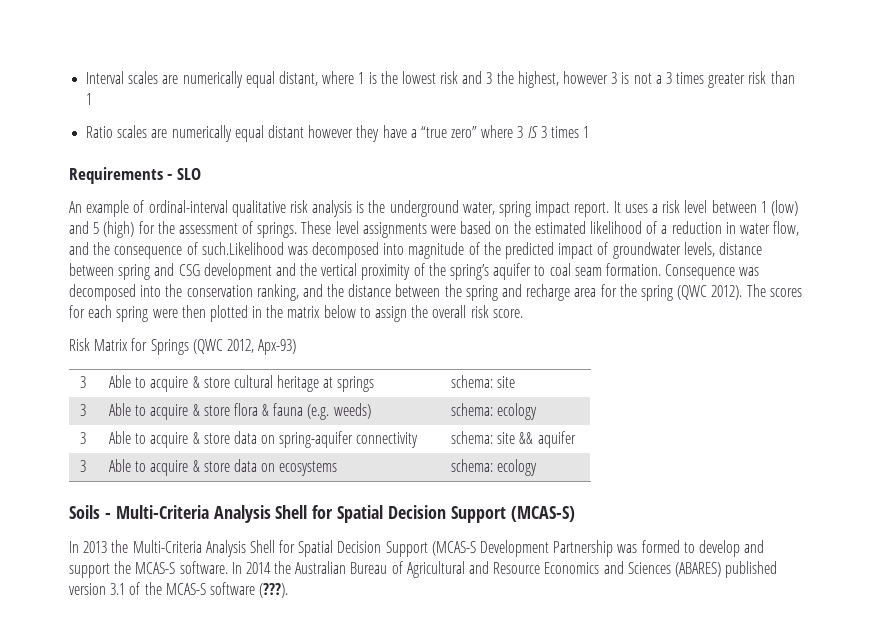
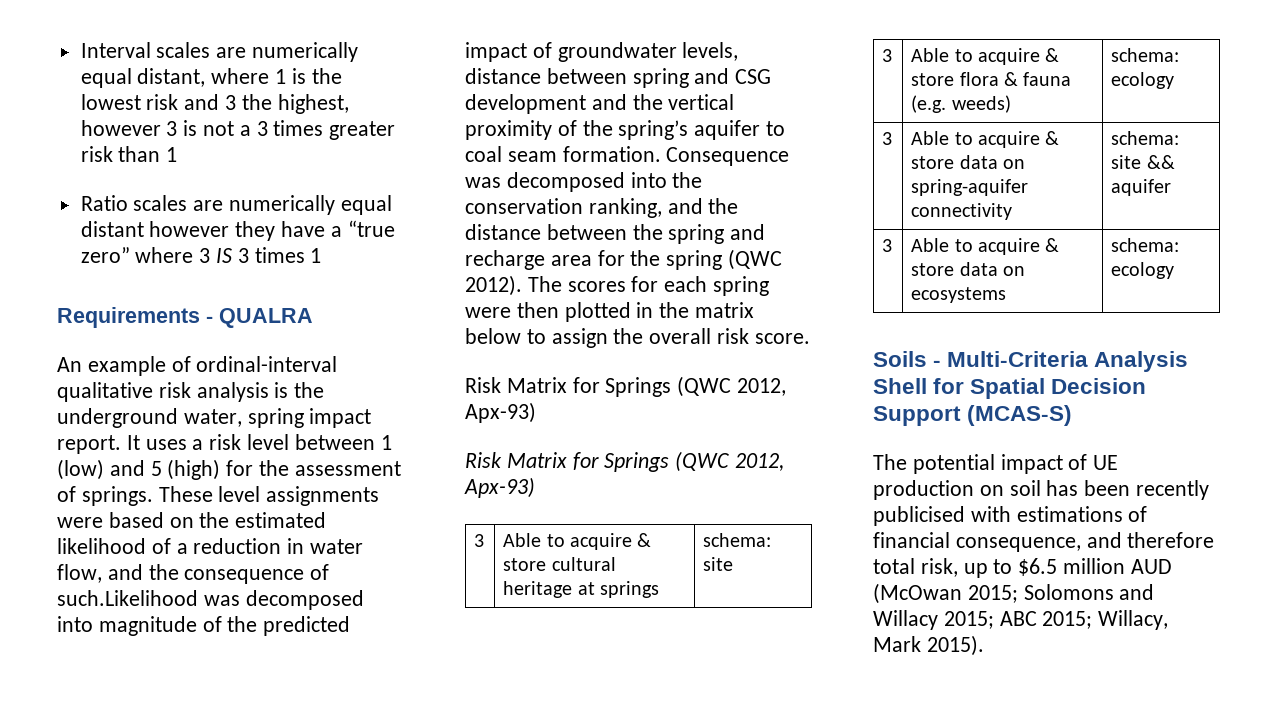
- Requirements - SLO
+ Requirements - QUALRA
  The scores for each spring were then plotted in the matrix below to assign the overall risk score.
+ Risk Matrix for Springs (QWC 2012, Apx-93)
- In 2013 the Multi-Criteria Analysis Shell for Spatial Decision Support (MCAS-S Development Partnership was formed to develop and support the MCAS-S software. In 2014 the Australian Bureau of Agricultural and Resource Economics and Sciences (ABARES) published version 3.1 of the MCAS-S software (???).
+ The potential impact of UE production on soil has been recently publicised with estimations of financial consequence, and therefore total risk, up to $6.5 million AUD (McOwan 2015; Solomons and Willacy 2015; ABC 2015; Willacy, Mark 2015).

